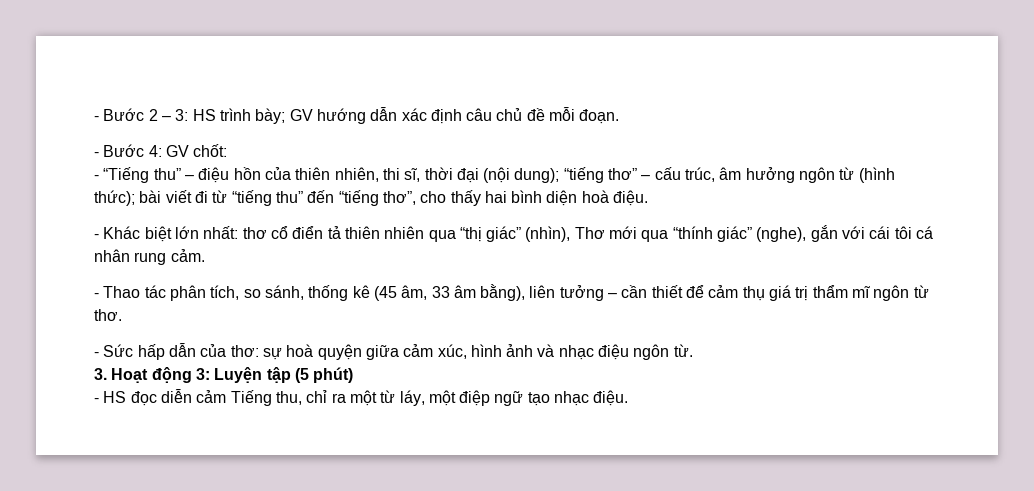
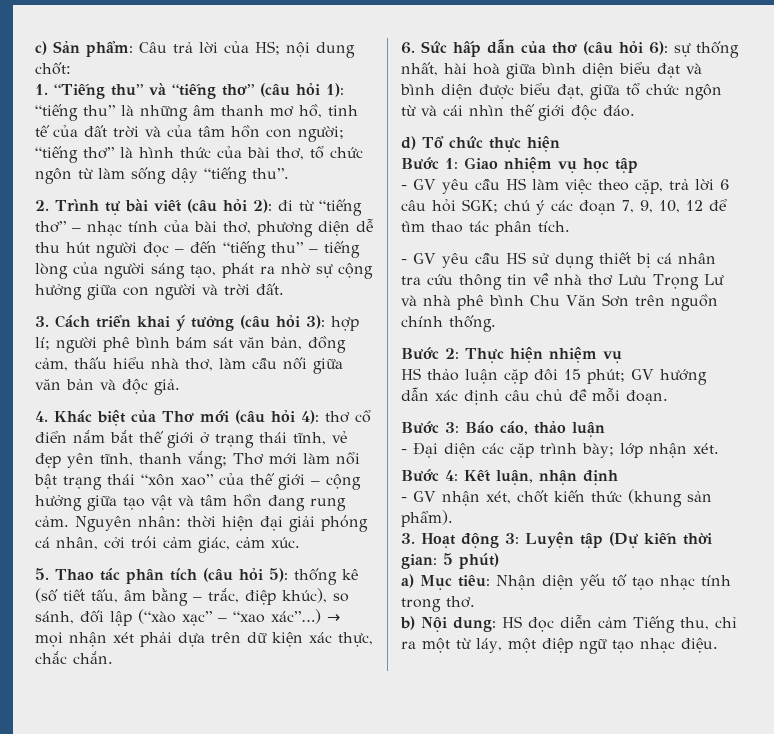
- - Bước 2 – 3: HS trình bày; GV hướng dẫn xác định câu chủ đề mỗi đoạn.
+ c) Sản phẩm: Câu trả lời của HS; nội dung chốt:
+ 1. “Tiếng thu” và “tiếng thơ” (câu hỏi 1): “tiếng thu” là những âm thanh mơ hồ, tinh tế của đất trời và của tâm hồn con người; “tiếng thơ” là hình thức của bài thơ, tổ chức ngôn từ làm sống dậy “tiếng thu”.
+ 2. Trình tự bài viết (câu hỏi 2): đi từ “tiếng thơ” – nhạc tính của bài thơ, phương diện dễ thu hút người đọc – đến “tiếng thu” – tiếng lòng của người sáng tạo, phát ra nhờ sự cộng hưởng giữa con người và trời đất.
+ 3. Cách triển khai ý tưởng (câu hỏi 3): hợp lí; người phê bình bám sát văn bản, đồng cảm, thấu hiểu nhà thơ, làm cầu nối giữa văn bản và độc giả.
+ 4. Khác biệt của Thơ mới (câu hỏi 4): thơ cổ điển nắm bắt thế giới ở trạng thái tĩnh, vẻ đẹp yên tĩnh, thanh vắng; Thơ mới làm nổi bật trạng thái “xôn xao” của thế giới – cộng hưởng giữa tạo vật và tâm hồn đang rung cảm. Nguyên nhân: thời hiện đại giải phóng cá nhân, cởi trói cảm giác, cảm xúc.
+ 5. Thao tác phân tích (câu hỏi 5): thống kê (số tiết tấu, âm bằng – trắc, điệp khúc), so sánh, đối lập (“xào xạc” – “xao xác”…) → mọi nhận xét phải dựa trên dữ kiện xác thực, chắc chắn.
+ 6. Sức hấp dẫn của thơ (câu hỏi 6): sự thống nhất, hài hoà giữa bình diện biểu đạt và bình diện được biểu đạt, giữa tổ chức ngôn từ và cái nhìn thế giới độc đáo.
+ d) Tổ chức thực hiện
+ Bước 1: Giao nhiệm vụ học tập
+ - GV yêu cầu HS làm việc theo cặp, trả lời 6 câu hỏi SGK; chú ý các đoạn 7, 9, 10, 12 để tìm thao tác phân tích.
+ - GV yêu cầu HS sử dụng thiết bị cá nhân tra cứu thông tin về nhà thơ Lưu Trọng Lư và nhà phê bình Chu Văn Sơn trên nguồn chính thống.
+ Bước 2: Thực hiện nhiệm vụ
+ HS thảo luận cặp đôi 15 phút; GV hướng dẫn xác định câu chủ đề mỗi đoạn.
- - Bước 4: GV chốt:
- - “Tiếng thu” – điệu hồn của thiên nhiên, thi sĩ, thời đại (nội dung); “tiếng thơ” – cấu trúc, âm hưởng ngôn từ (hình thức); bài viết đi từ “tiếng thu” đến “tiếng thơ”, cho thấy hai bình diện hoà điệu.
- - Khác biệt lớn nhất: thơ cổ điển tả thiên nhiên qua “thị giác” (nhìn), Thơ mới qua “thính giác” (nghe), gắn với cái tôi cá nhân rung cảm.
- - Thao tác phân tích, so sánh, thống kê (45 âm, 33 âm bằng), liên tưởng – cần thiết để cảm thụ giá trị thẩm mĩ ngôn từ thơ.
- - Sức hấp dẫn của thơ: sự hoà quyện giữa cảm xúc, hình ảnh và nhạc điệu ngôn từ.
+ Bước 3: Báo cáo, thảo luận
+ - Đại diện các cặp trình bày; lớp nhận xét.
+ Bước 4: Kết luận, nhận định
+ - GV nhận xét, chốt kiến thức (khung sản phẩm).
- 3. Hoạt động 3: Luyện tập (5 phút)
- - HS đọc diễn cảm Tiếng thu, chỉ ra một từ láy, một điệp ngữ tạo nhạc điệu.
+ 3. Hoạt động 3: Luyện tập (Dự kiến thời gian: 5 phút)
+ a) Mục tiêu: Nhận diện yếu tố tạo nhạc tính trong thơ.
+ b) Nội dung: HS đọc diễn cảm Tiếng thu, chỉ ra một từ láy, một điệp ngữ tạo nhạc điệu.

